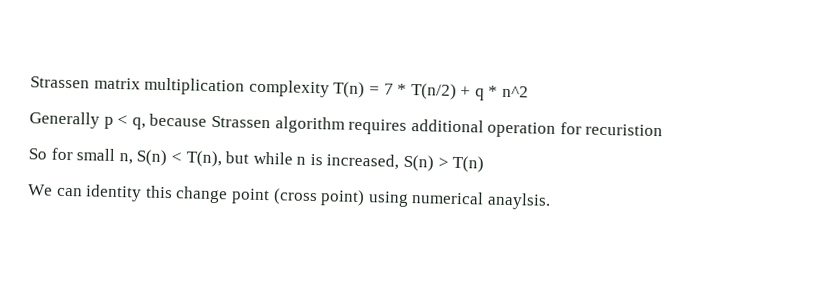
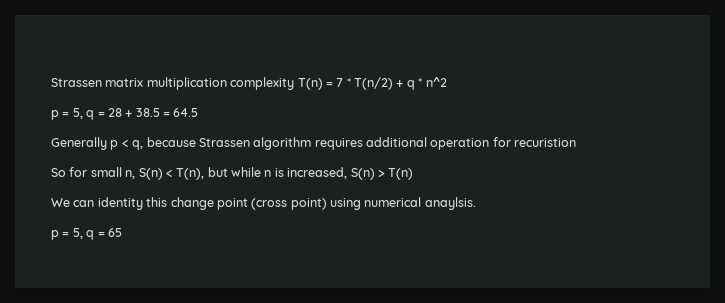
+ p = 5, q = 28 + 38.5 = 64.5
+ p = 5, q = 65

